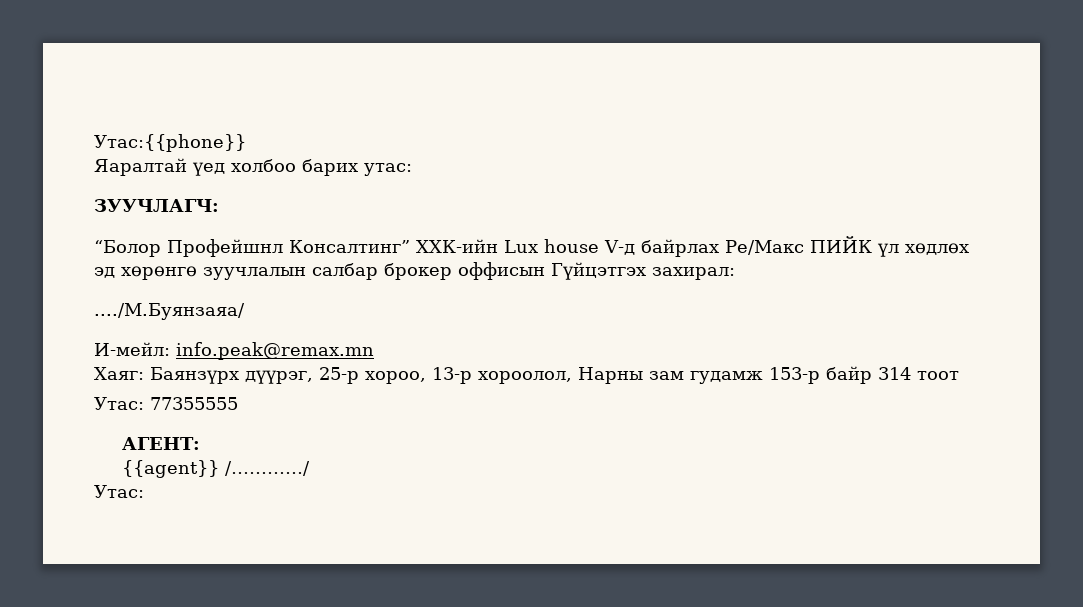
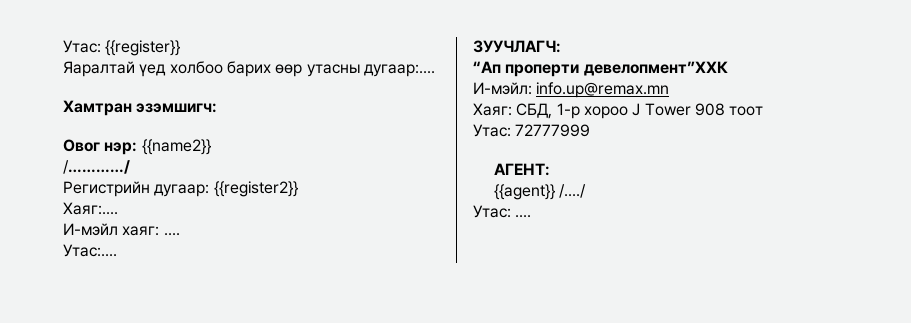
- Утас:{{phone}}
+ Утас: {{register}}
- Яаралтай үед холбоо барих утас:
+ Яаралтай үед холбоо барих өөр утасны дугаар:....
+ Хамтран эзэмшигч:
+ Овог нэр: {{name2}}
+ /…………/
+ Регистрийн дугаар: {{register2}}
+ Хаяг:....
+ И-мэйл хаяг: ....
+ Утас:....
  ЗУУЧЛАГЧ:
- “Болор Профейшнл Консалтинг” ХХК-ийн Lux house V-д байрлах Ре/Макс ПИЙК үл хөдлөх эд хөрөнгө зуучлалын салбар брокер оффисын Гүйцэтгэх захирал:
- ..../М.Буянзаяа/
- И-мейл: info.peak@remax.mn
- Хаяг: Баянзүрх дүүрэг, 25-р хороо, 13-р хороолол, Нарны зам гудамж 153-р байр 314 тоот
+ “Ап проперти девелопмент”ХХК
+ И-мэйл: info.up@remax.mn
+ Хаяг: СБД, 1-р хороо J Tower 908 тоот
- Утас: 77355555
+ Утас: 72777999
- {{agent}} /…………/
- Утас:
+ {{agent}} /..../
+ Утас: ....

